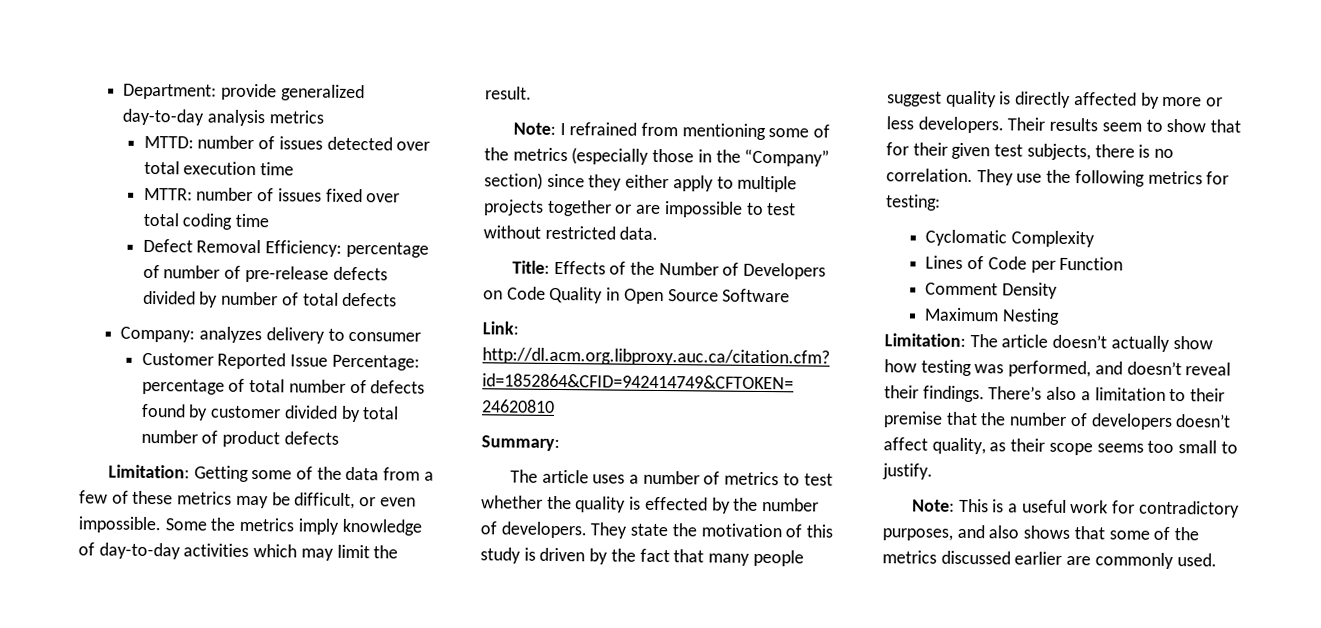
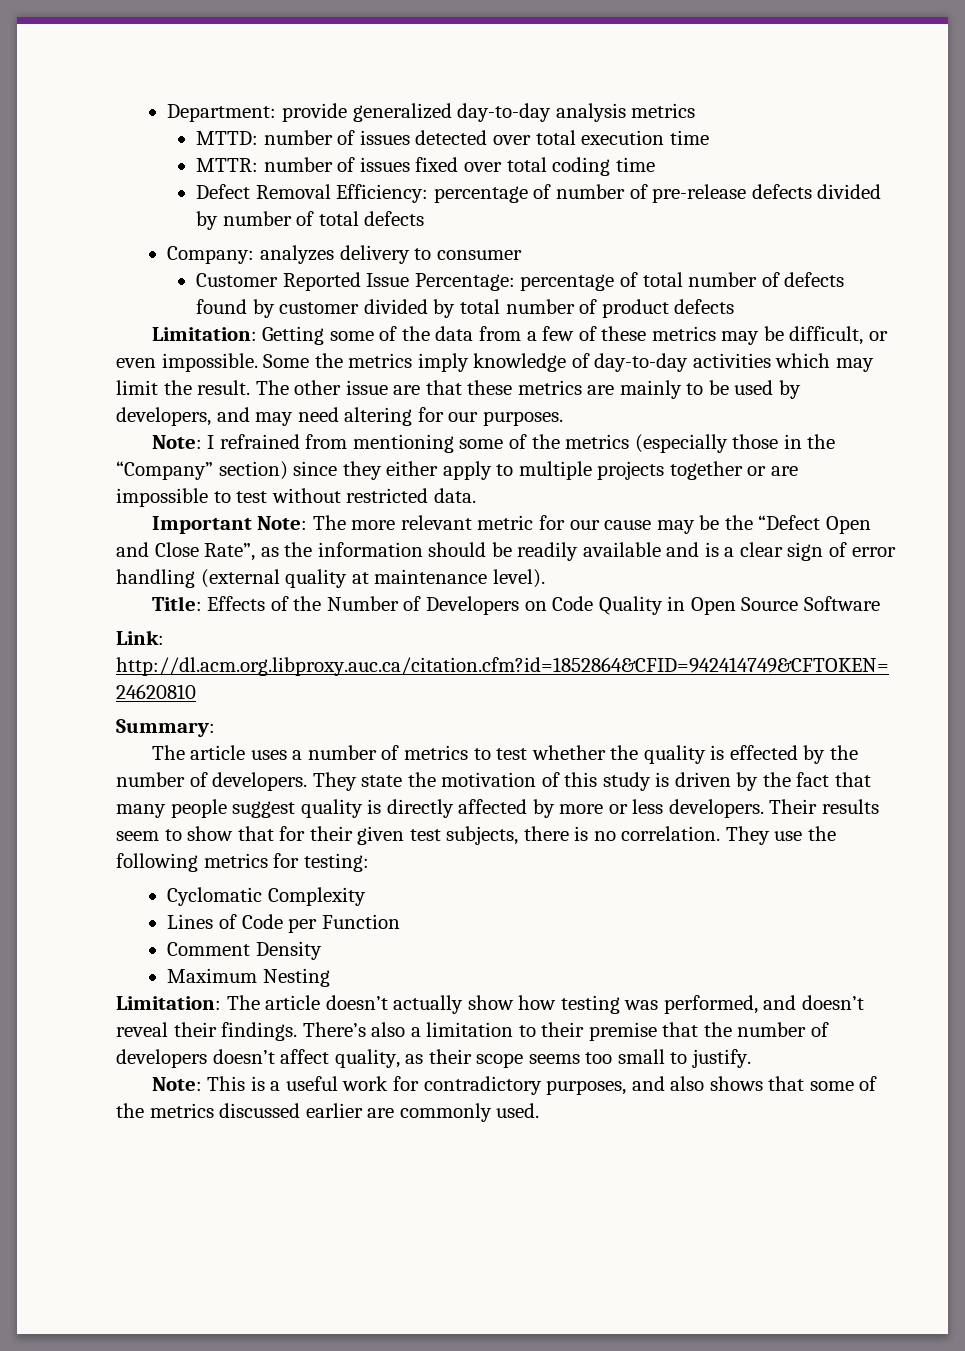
+ The other issue are that these metrics are mainly to be used by developers, and may need altering for our purposes.
+ Important Note: The more relevant metric for our cause may be the “Defect Open and Close Rate”, as the information should be readily available and is a clear sign of error handling (external quality at maintenance level).

